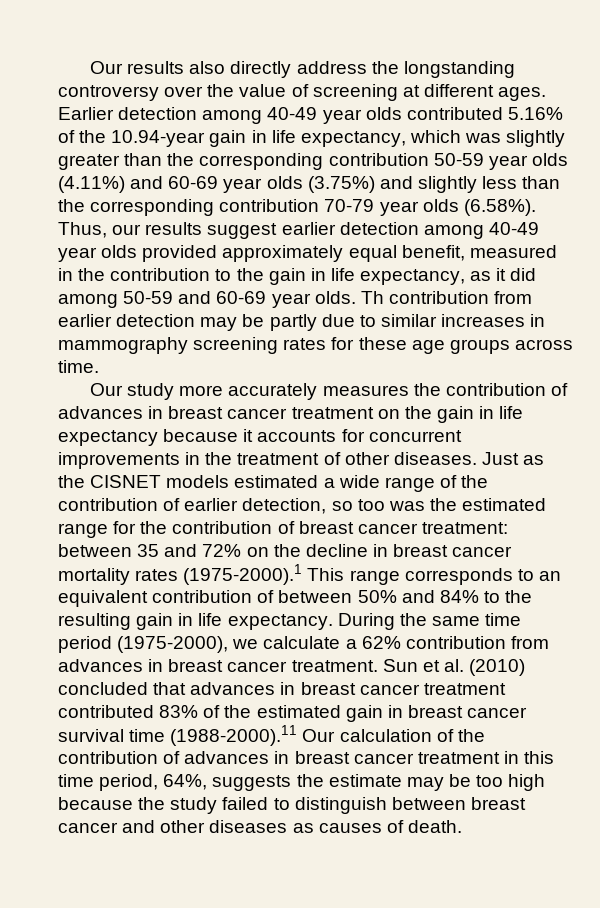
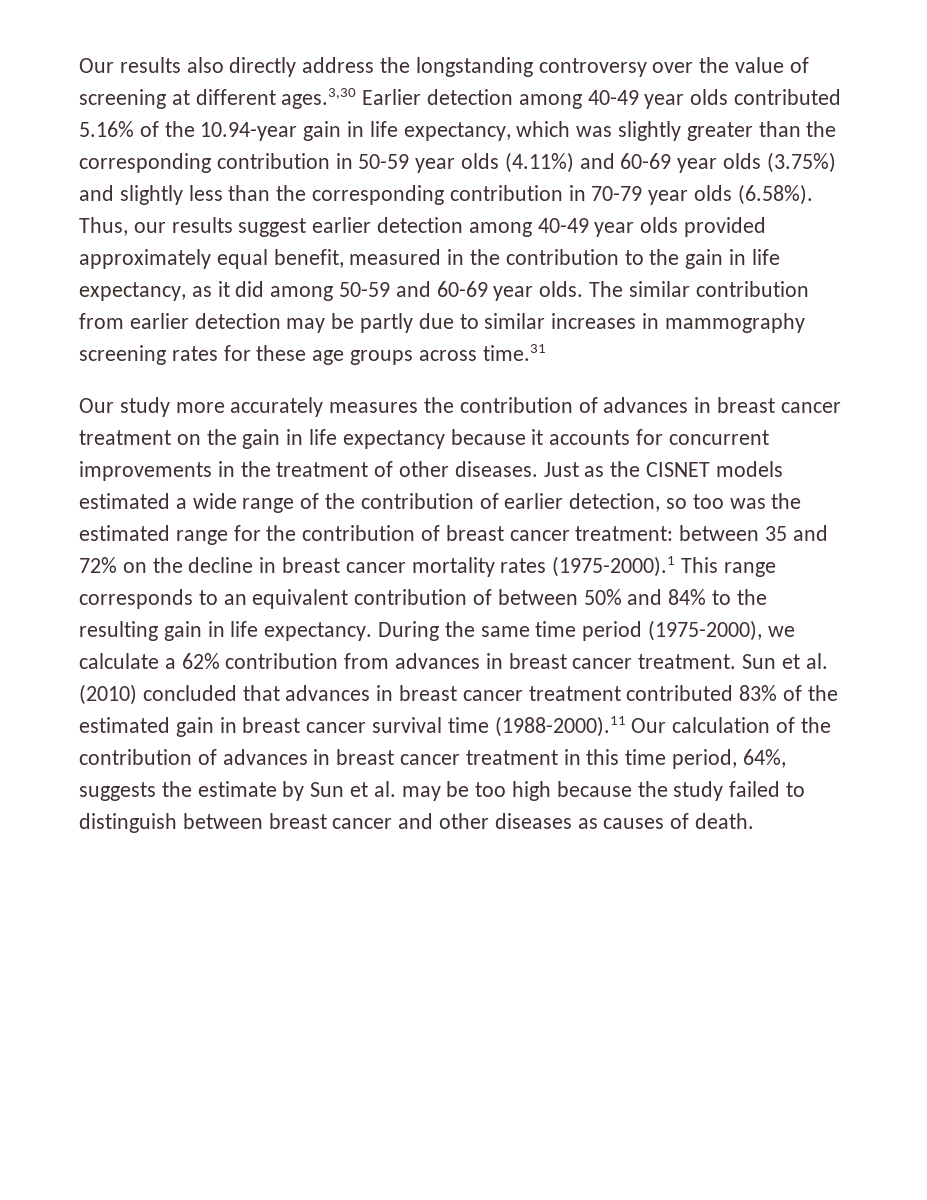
- Our results also directly address the longstanding controversy over the value of screening at different ages. Earlier detection among 40-49 year olds contributed 5.16% of the 10.94-year gain in life expectancy, which was slightly greater than the corresponding contribution 50-59 year olds (4.11%) and 60-69 year olds (3.75%) and slightly less than the corresponding contribution 70-79 year olds (6.58%). Thus, our results suggest earlier detection among 40-49 year olds provided approximately equal benefit, measured in the contribution to the gain in life expectancy, as it did among 50-59 and 60-69 year olds.
+ Our results also directly address the longstanding controversy over the value of screening at different ages.3,30 Earlier detection among 40-49 year olds contributed 5.16% of the 10.94-year gain in life expectancy, which was slightly greater than the corresponding contribution in 50-59 year olds (4.11%) and 60-69 year olds (3.75%) and slightly less than the corresponding contribution in 70-79 year olds (6.58%). Thus, our results suggest earlier detection among 40-49 year olds provided approximately equal benefit, measured in the contribution to the gain in life expectancy, as it did among 50-59 and 60-69 year olds.
- Th contribution from earlier detection may be partly due to similar increases in mammography screening rates for these age groups across time.
+ The similar contribution from earlier detection may be partly due to similar increases in mammography screening rates for these age groups across time.31
- Sun et al. (2010) concluded that advances in breast cancer treatment contributed 83% of the estimated gain in breast cancer survival time (1988-2000).11 Our calculation of the contribution of advances in breast cancer treatment in this time period, 64%, suggests the estimate may be too high because the study failed to distinguish between breast cancer and other diseases as causes of death.
+ Sun et al. (2010) concluded that advances in breast cancer treatment contributed 83% of the estimated gain in breast cancer survival time (1988-2000).11 Our calculation of the contribution of advances in breast cancer treatment in this time period, 64%, suggests the estimate by Sun et al. may be too high because the study failed to distinguish between breast cancer and other diseases as causes of death.

